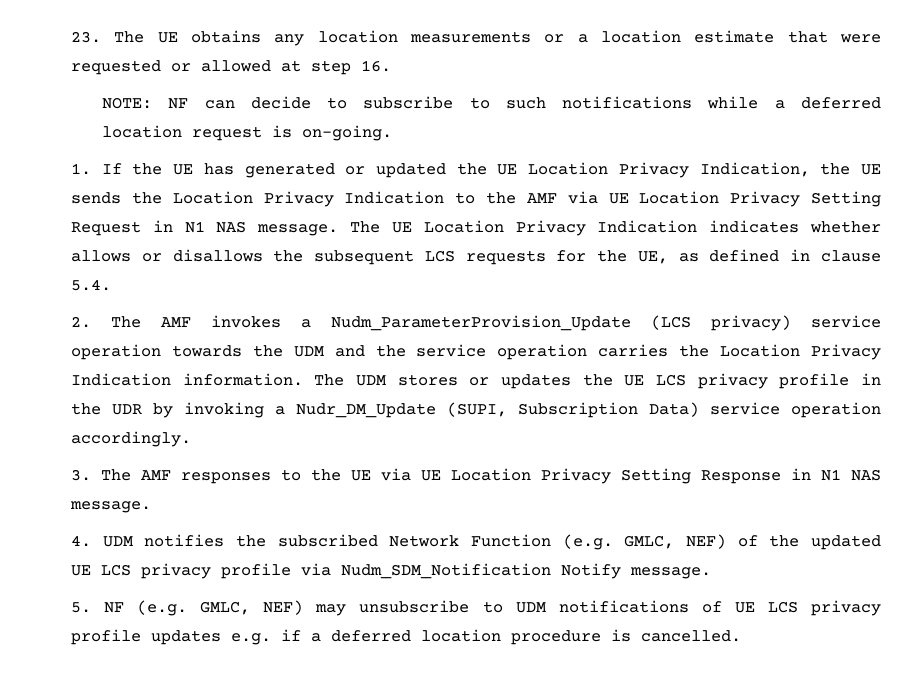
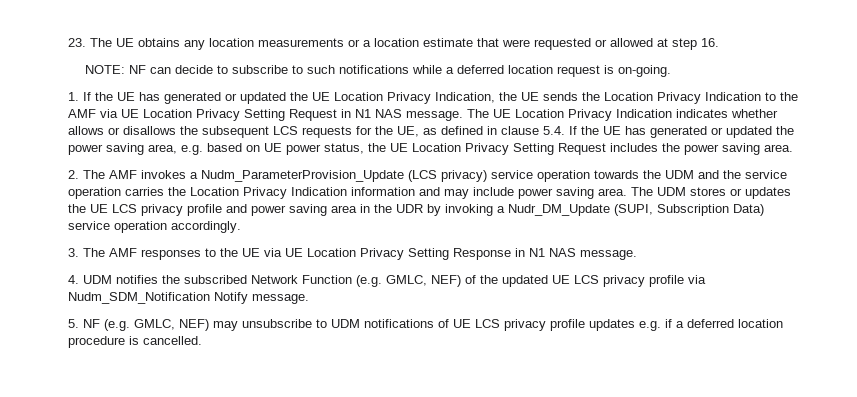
- The UE Location Privacy Indication indicates whether allows or disallows the subsequent LCS requests for the UE, as defined in clause 5.4.
+ The UE Location Privacy Indication indicates whether allows or disallows the subsequent LCS requests for the UE, as defined in clause 5.4. If the UE has generated or updated the power saving area, e.g. based on UE power status, the UE Location Privacy Setting Request includes the power saving area.
- 2. The AMF invokes a Nudm_ParameterProvision_Update (LCS privacy) service operation towards the UDM and the service operation carries the Location Privacy Indication information.
+ 2. The AMF invokes a Nudm_ParameterProvision_Update (LCS privacy) service operation towards the UDM and the service operation carries the Location Privacy Indication information and may include power saving area.
- The UDM stores or updates the UE LCS privacy profile in the UDR by invoking a Nudr_DM_Update (SUPI, Subscription Data) service operation accordingly.
+ The UDM stores or updates the UE LCS privacy profile and power saving area in the UDR by invoking a Nudr_DM_Update (SUPI, Subscription Data) service operation accordingly.

